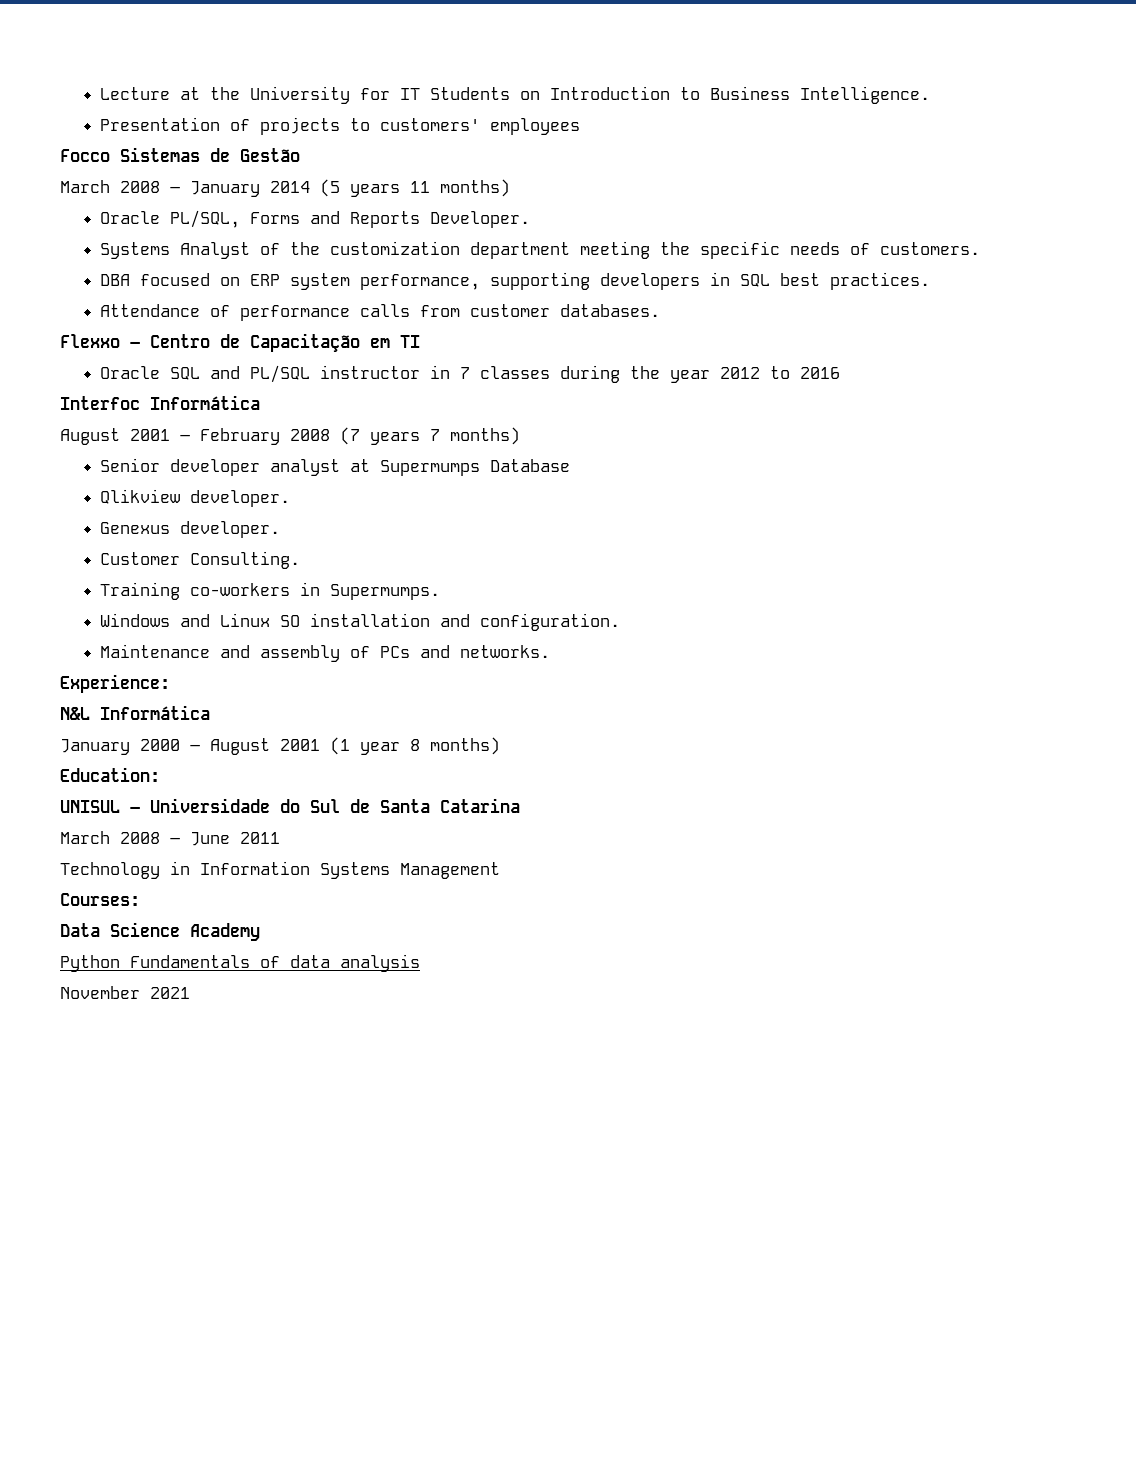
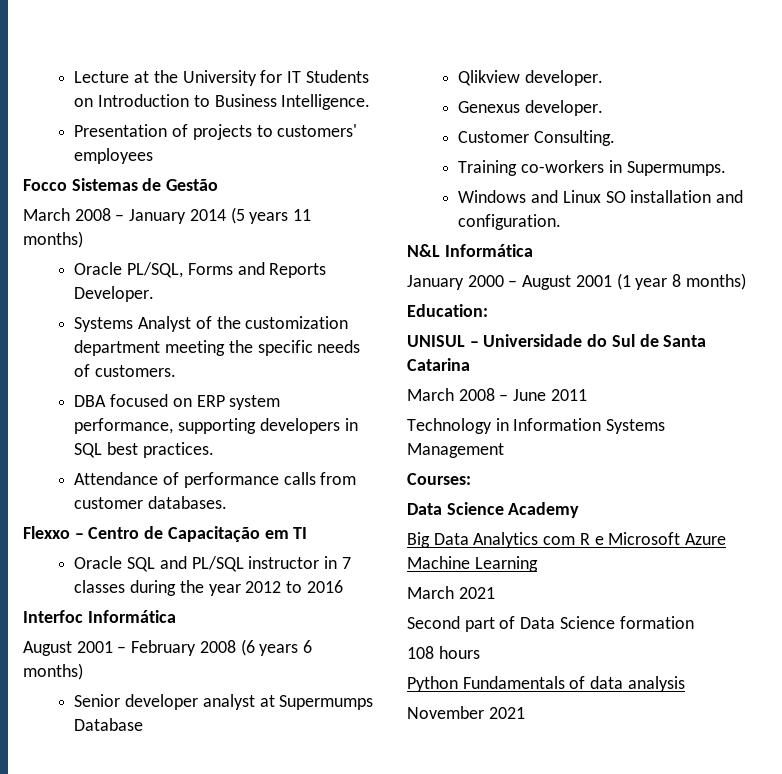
- August 2001 – February 2008 (7 years 7 months)
+ August 2001 – February 2008 (6 years 6 months)
- Maintenance and assembly of PCs and networks.
- Experience:
+ Big Data Analytics com R e Microsoft Azure Machine Learning
+ March 2021
+ Second part of Data Science formation
+ 108 hours

